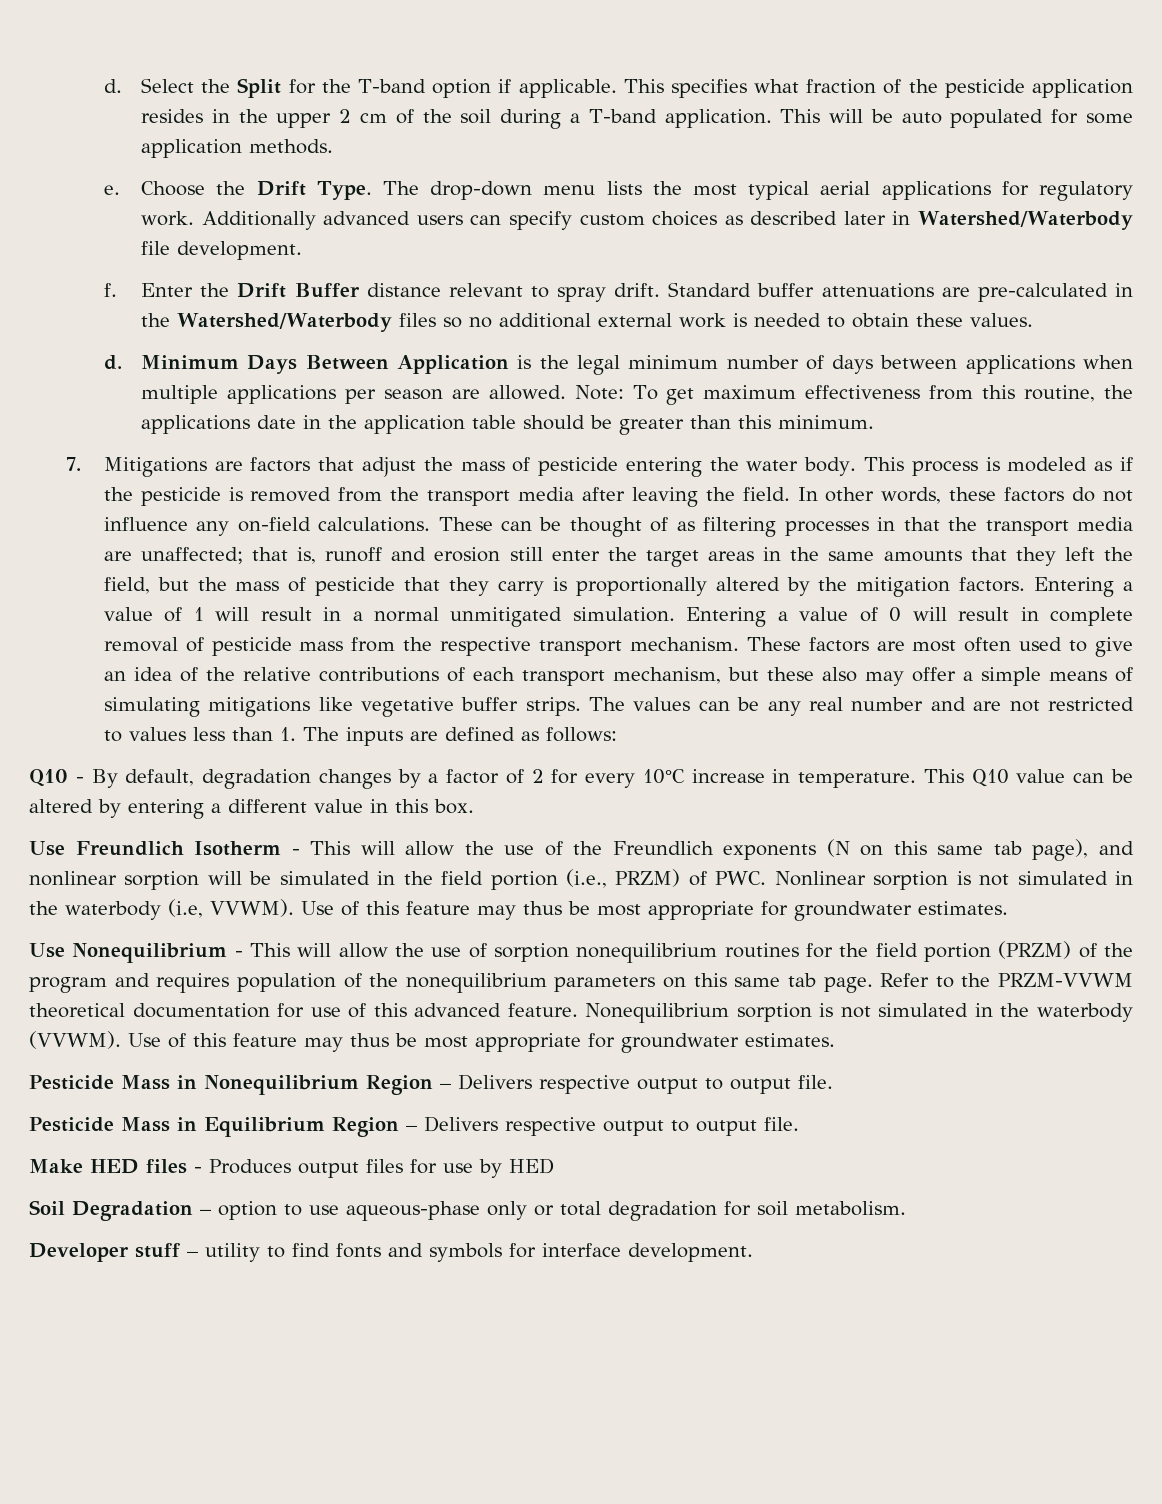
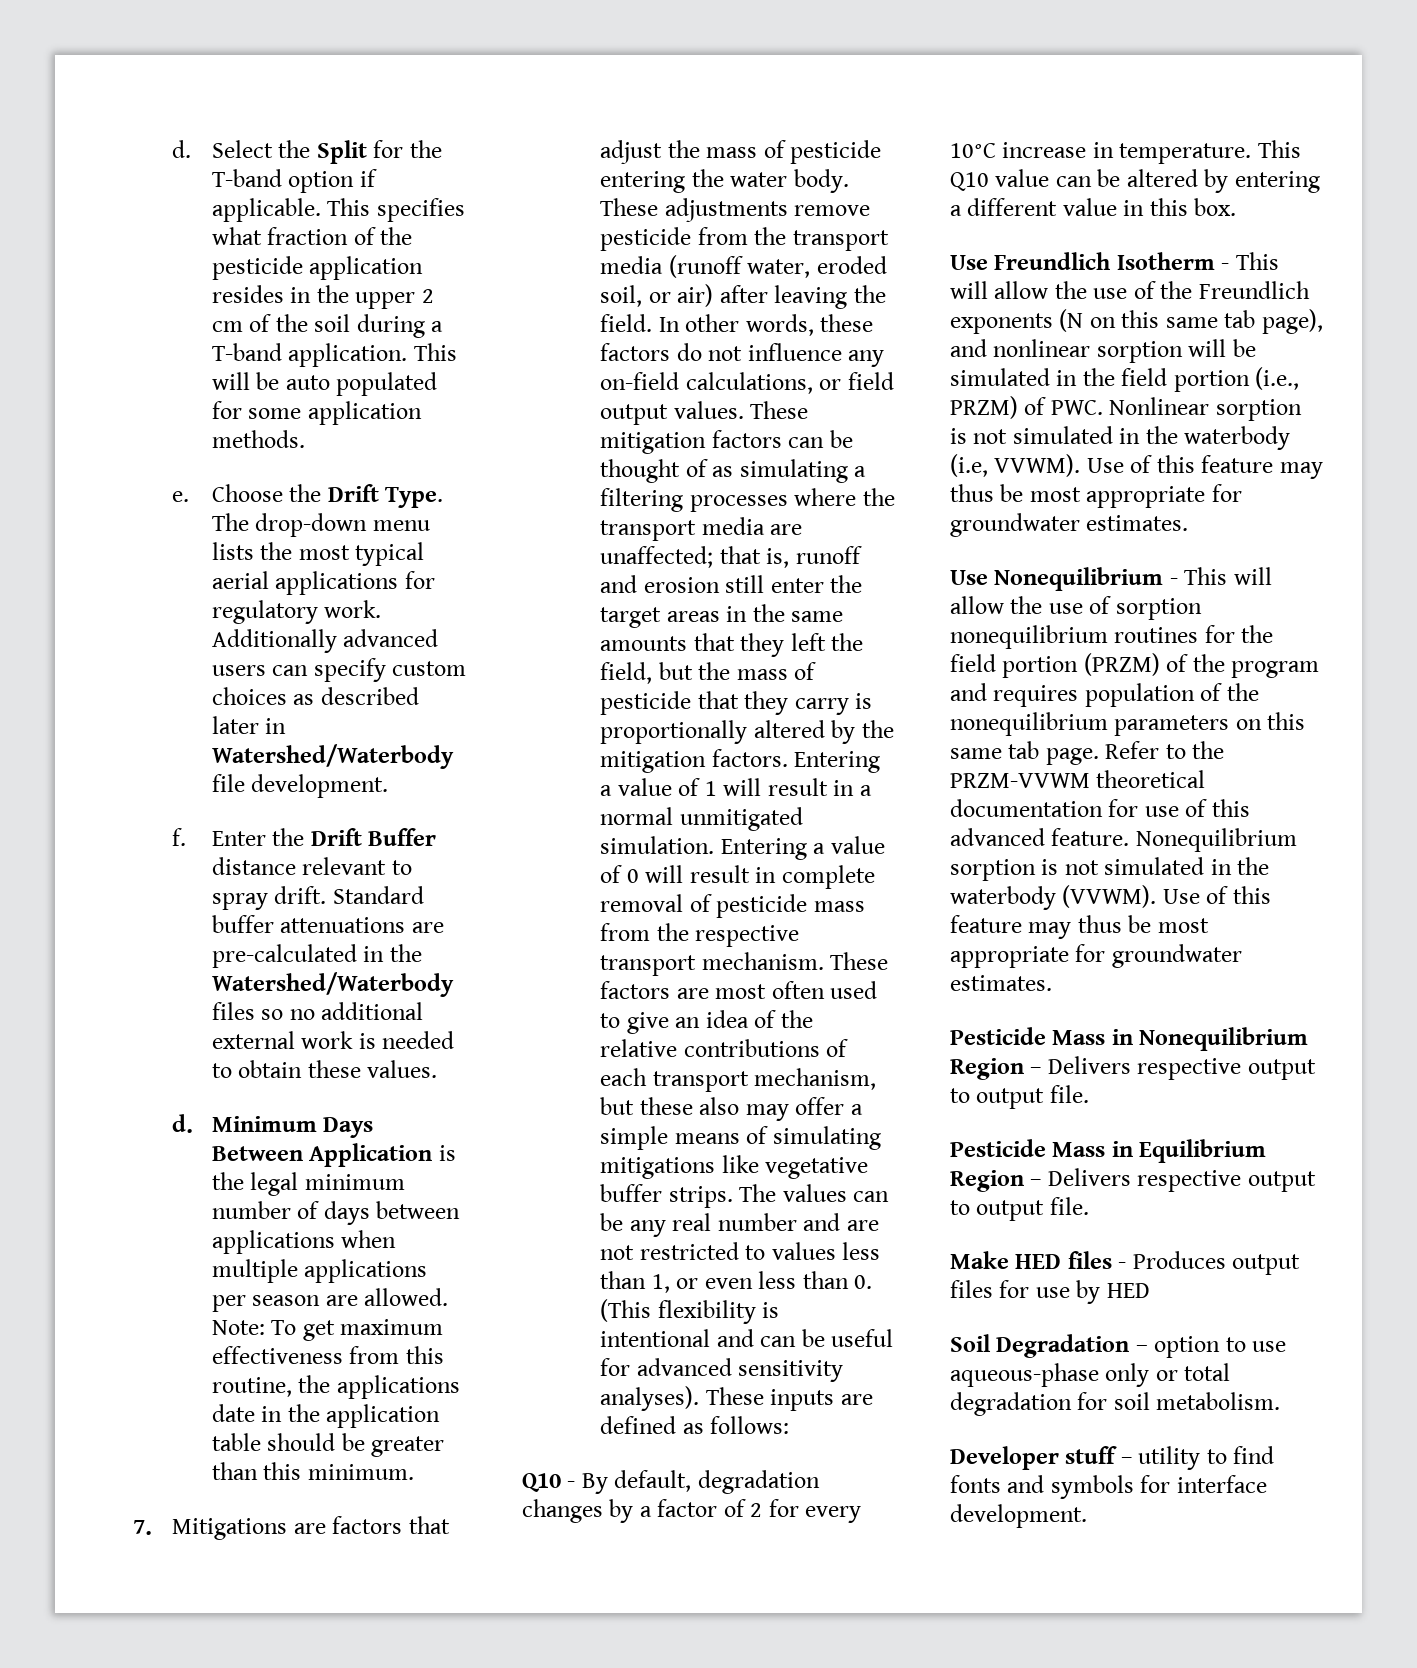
- This process is modeled as if the pesticide is removed from the transport media after leaving the field.
+ These adjustments remove pesticide from the transport media (runoff water, eroded soil, or air) after leaving the field.
- In other words, these factors do not influence any on-field calculations. These can be thought of as filtering processes in that the transport media are unaffected; that is, runoff and erosion still enter the target areas in the same amounts that they left the field, but the mass of pesticide that they carry is proportionally altered by the mitigation factors.
+ In other words, these factors do not influence any on-field calculations, or field output values. These mitigation factors can be thought of as simulating a filtering processes where the transport media are unaffected; that is, runoff and erosion still enter the target areas in the same amounts that they left the field, but the mass of pesticide that they carry is proportionally altered by the mitigation factors.
- The values can be any real number and are not restricted to values less than 1. The inputs are defined as follows:
+ The values can be any real number and are not restricted to values less than 1, or even less than 0. (This flexibility is intentional and can be useful for advanced sensitivity analyses). These inputs are defined as follows:

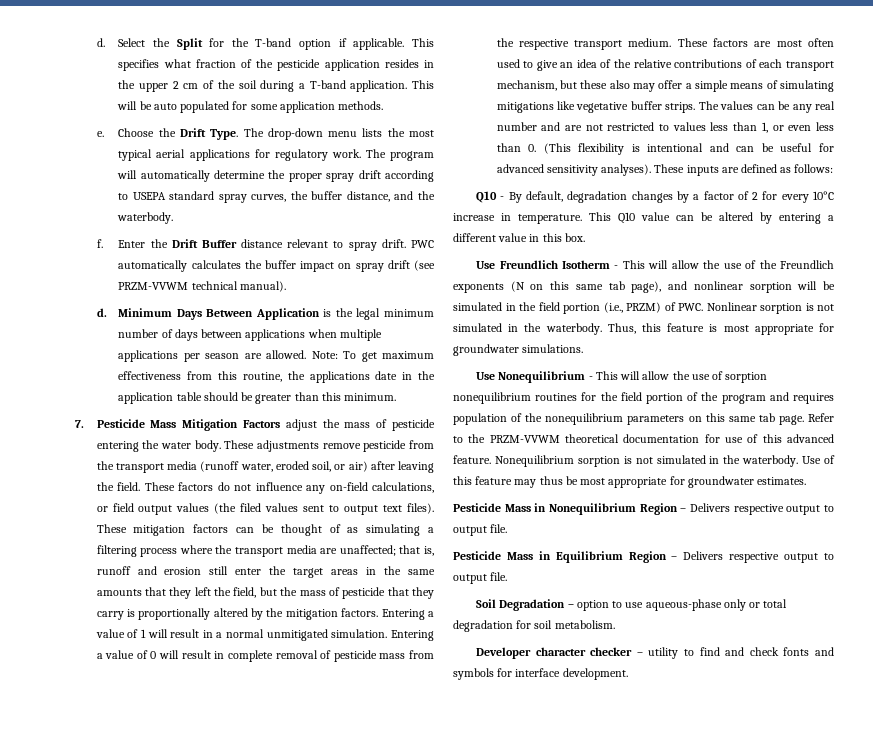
- Additionally advanced users can specify custom choices as described later in Watershed/Waterbody file development.
+ The program will automatically determine the proper spray drift according to USEPA standard spray curves, the buffer distance, and the waterbody.
- Standard buffer attenuations are pre-calculated in the Watershed/Waterbody files so no additional external work is needed to obtain these values.
+ PWC automatically calculates the buffer impact on spray drift (see PRZM-VVWM technical manual).
- 7. Mitigations are factors that adjust the mass of pesticide entering the water body.
+ 7. Pesticide Mass Mitigation Factors adjust the mass of pesticide entering the water body.
- In other words, these factors do not influence any on-field calculations, or field output values.
+ These factors do not influence any on-field calculations, or field output values (the filed values sent to output text files).
- These mitigation factors can be thought of as simulating a filtering processes where the transport media are unaffected; that is, runoff and erosion still enter the target areas in the same amounts that they left the field, but the mass of pesticide that they carry is proportionally altered by the mitigation factors.
+ These mitigation factors can be thought of as simulating a filtering process where the transport media are unaffected; that is, runoff and erosion still enter the target areas in the same amounts that they left the field, but the mass of pesticide that they carry is proportionally altered by the mitigation factors.
- Entering a value of 0 will result in complete removal of pesticide mass from the respective transport mechanism.
+ Entering a value of 0 will result in complete removal of pesticide mass from the respective transport medium.
- Use Freundlich Isotherm - This will allow the use of the Freundlich exponents (N on this same tab page), and nonlinear sorption will be simulated in the field portion (i.e., PRZM) of PWC. Nonlinear sorption is not simulated in the waterbody (i.e, VVWM). Use of this feature may thus be most appropriate for groundwater estimates.
+ Use Freundlich Isotherm - This will allow the use of the Freundlich exponents (N on this same tab page), and nonlinear sorption will be simulated in the field portion (i.e., PRZM) of PWC. Nonlinear sorption is not simulated in the waterbody. Thus, this feature is most appropriate for groundwater simulations.
- Use Nonequilibrium - This will allow the use of sorption nonequilibrium routines for the field portion (PRZM) of the program and requires population of the nonequilibrium parameters on this same tab page.
+ Use Nonequilibrium - This will allow the use of sorption nonequilibrium routines for the field portion of the program and requires population of the nonequilibrium parameters on this same tab page.
- Nonequilibrium sorption is not simulated in the waterbody (VVWM).
+ Nonequilibrium sorption is not simulated in the waterbody.
- Make HED files - Produces output files for use by HED
- Developer stuff – utility to find fonts and symbols for interface development.
+ Developer character checker – utility to find and check fonts and symbols for interface development.

